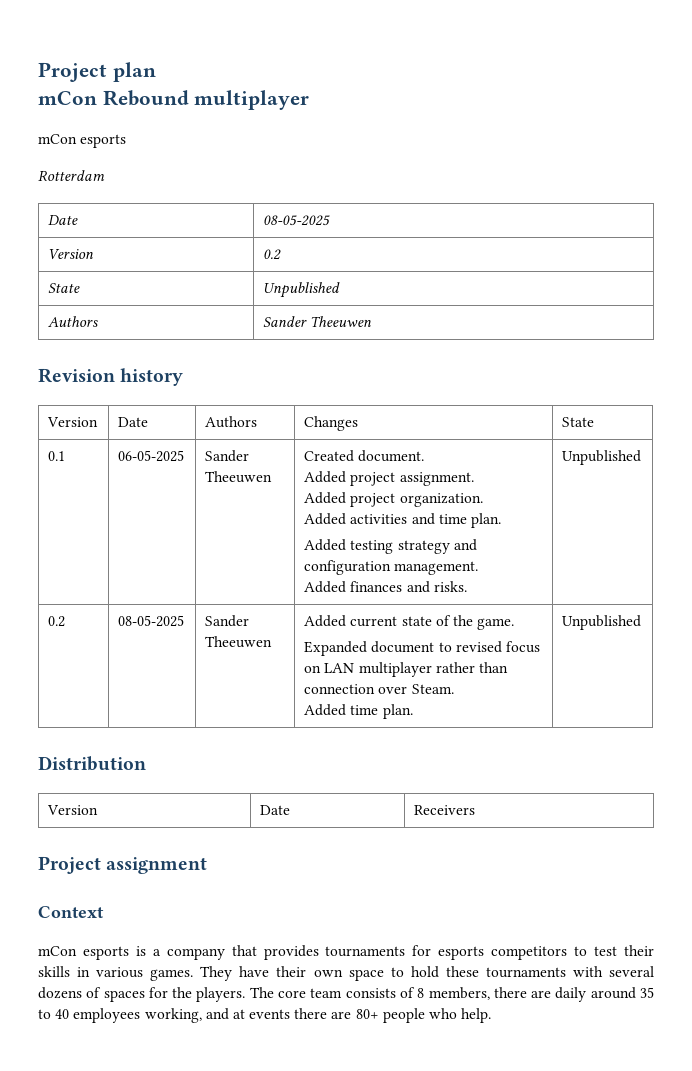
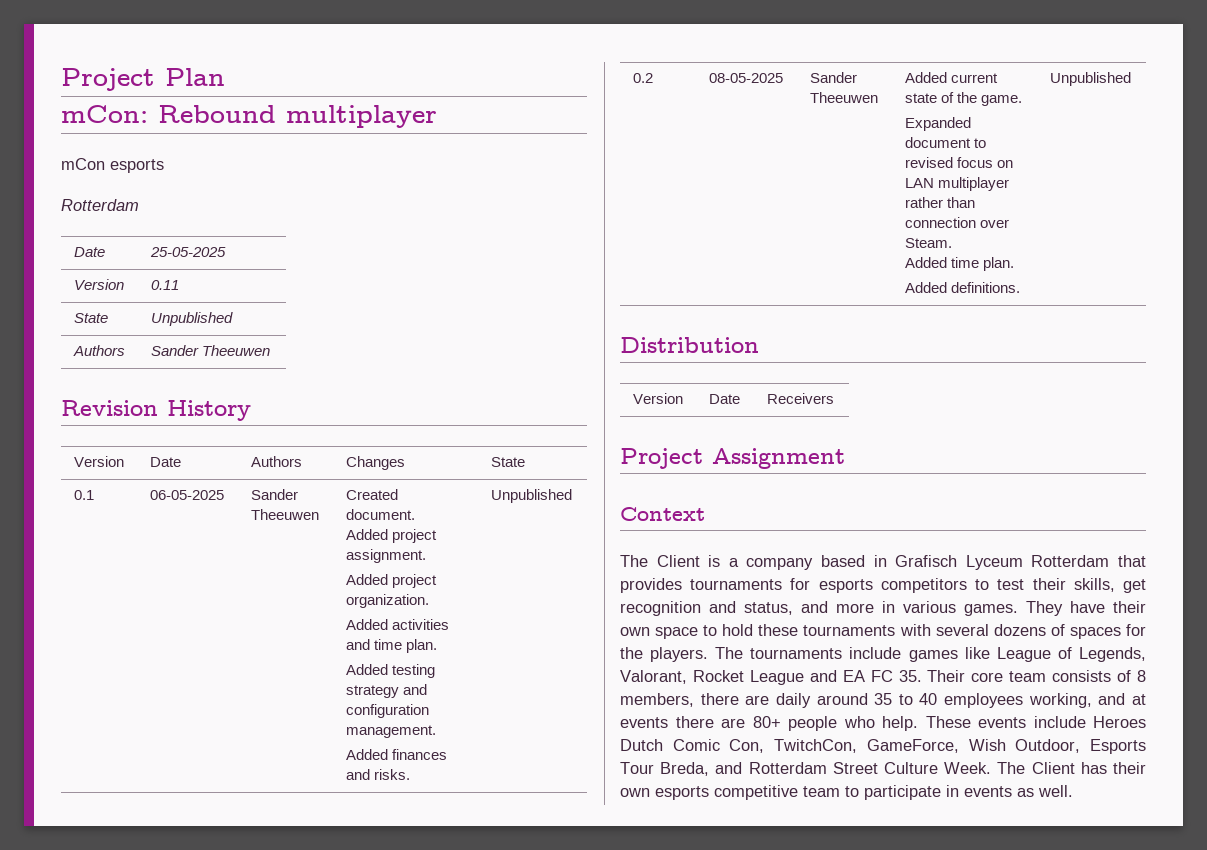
- Project plan
- mCon Rebound multiplayer
+ Project Plan
+ mCon: Rebound multiplayer
- Date | 08-05-2025
- Version | 0.2
+ Date | 25-05-2025
+ Version | 0.11
- Revision history
+ Revision History
  0.2 | 08-05-2025 | Sander Theeuwen | Added current state of the game.
  Expanded document to revised focus on LAN multiplayer rather than connection over Steam.
- Added time plan. | Unpublished
+ Added time plan.
+ Added definitions. | Unpublished
- Project assignment
+ Project Assignment
- mCon esports is a company that provides tournaments for esports competitors to test their skills in various games.
+ The Client is a company based in Grafisch Lyceum Rotterdam that provides tournaments for esports competitors to test their skills, get recognition and status, and more in various games.
- The core team consists of 8 members, there are daily around 35 to 40 employees working, and at events there are 80+ people who help.
+ The tournaments include games like League of Legends, Valorant, Rocket League and EA FC 35. Their core team consists of 8 members, there are daily around 35 to 40 employees working, and at events there are 80+ people who help.
+ These events include Heroes Dutch Comic Con, TwitchCon, GameForce, Wish Outdoor, Esports Tour Breda, and Rotterdam Street Culture Week. The Client has their own esports competitive team to participate in events as well.

